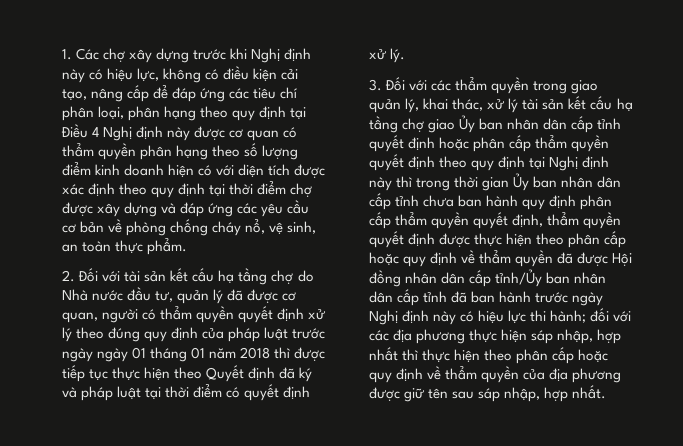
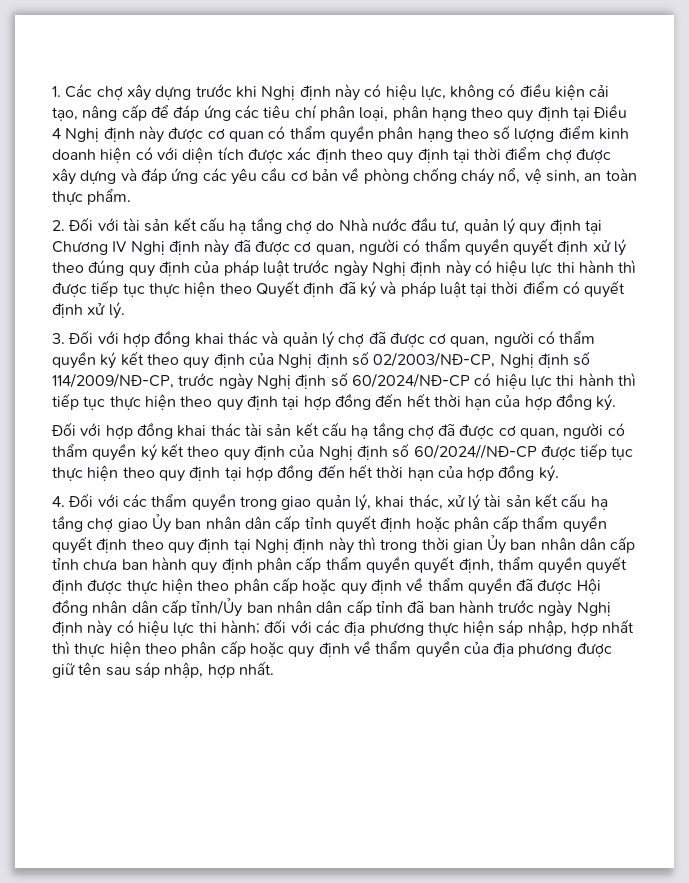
- 2. Đối với tài sản kết cấu hạ tầng chợ do Nhà nước đầu tư, quản lý đã được cơ quan, người có thẩm quyền quyết định xử lý theo đúng quy định của pháp luật trước ngày ngày 01 tháng 01 năm 2018 thì được tiếp tục thực hiện theo Quyết định đã ký và pháp luật tại thời điểm có quyết định xử lý.
+ 2. Đối với tài sản kết cấu hạ tầng chợ do Nhà nước đầu tư, quản lý quy định tại Chương IV Nghị định này đã được cơ quan, người có thẩm quyền quyết định xử lý theo đúng quy định của pháp luật trước ngày Nghị định này có hiệu lực thi hành thì được tiếp tục thực hiện theo Quyết định đã ký và pháp luật tại thời điểm có quyết định xử lý.
- 3. Đối với các thẩm quyền trong giao quản lý, khai thác, xử lý tài sản kết cấu hạ tầng chợ giao Ủy ban nhân dân cấp tỉnh quyết định hoặc phân cấp thẩm quyền quyết định theo quy định tại Nghị định này thì trong thời gian Ủy ban nhân dân cấp tỉnh chưa ban hành quy định phân cấp thẩm quyền quyết định, thẩm quyền quyết định được thực hiện theo phân cấp hoặc quy định về thẩm quyền đã được Hội đồng nhân dân cấp tỉnh/Ủy ban nhân dân cấp tỉnh đã ban hành trước ngày Nghị định này có hiệu lực thi hành;
+ 3. Đối với hợp đồng khai thác và quản lý chợ đã được cơ quan, người có thẩm quyền ký kết theo quy định của Nghị định số 02/2003/NĐ-CP, Nghị định số 114/2009/NĐ-CP, trước ngày Nghị định số 60/2024/NĐ-CP có hiệu lực thi hành thì tiếp tục thực hiện theo quy định tại hợp đồng đến hết thời hạn của hợp đồng ký.
+ Đối với hợp đồng khai thác tài sản kết cấu hạ tầng chợ đã được cơ quan, người có thẩm quyền ký kết theo quy định của Nghị định số 60/2024//NĐ-CP được tiếp tục thực hiện theo quy định tại hợp đồng đến hết thời hạn của hợp đồng ký.
+ 4. Đối với các thẩm quyền trong giao quản lý, khai thác, xử lý tài sản kết cấu hạ tầng chợ giao Ủy ban nhân dân cấp tỉnh quyết định hoặc phân cấp thẩm quyền quyết định theo quy định tại Nghị định này thì trong thời gian Ủy ban nhân dân cấp tỉnh chưa ban hành quy định phân cấp thẩm quyền quyết định, thẩm quyền quyết định được thực hiện theo phân cấp hoặc quy định về thẩm quyền đã được Hội đồng nhân dân cấp tỉnh/Ủy ban nhân dân cấp tỉnh đã ban hành trước ngày Nghị định này có hiệu lực thi hành;

